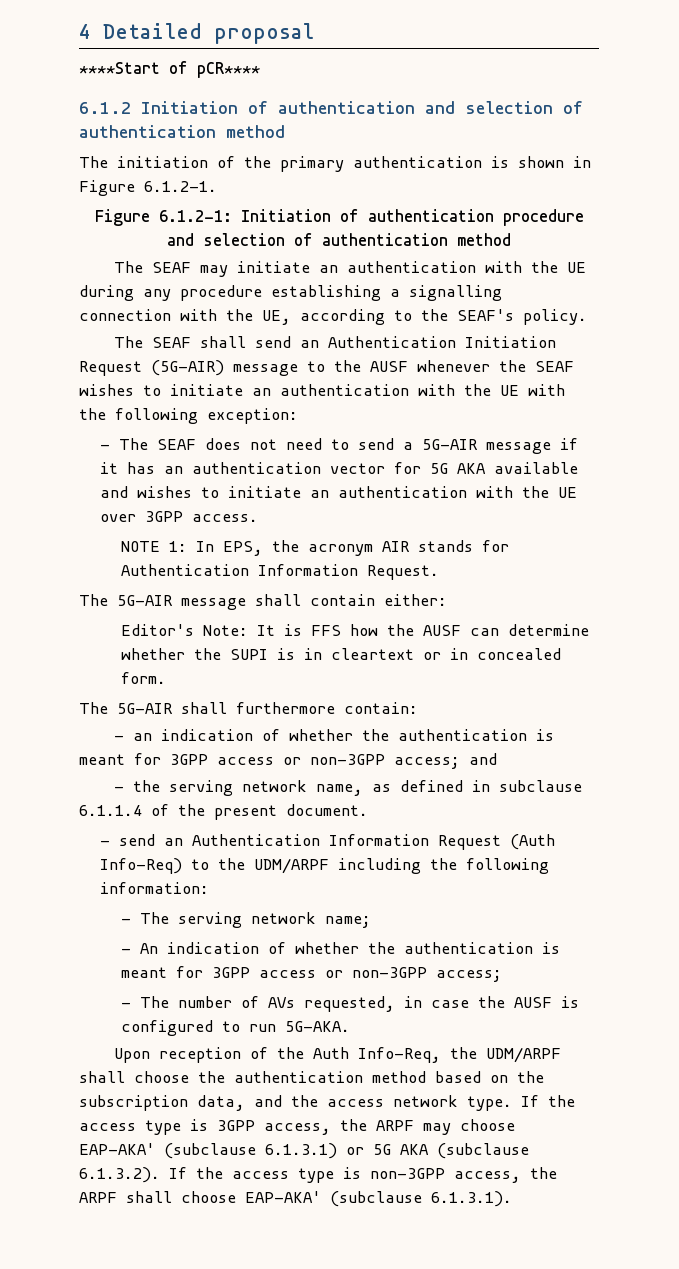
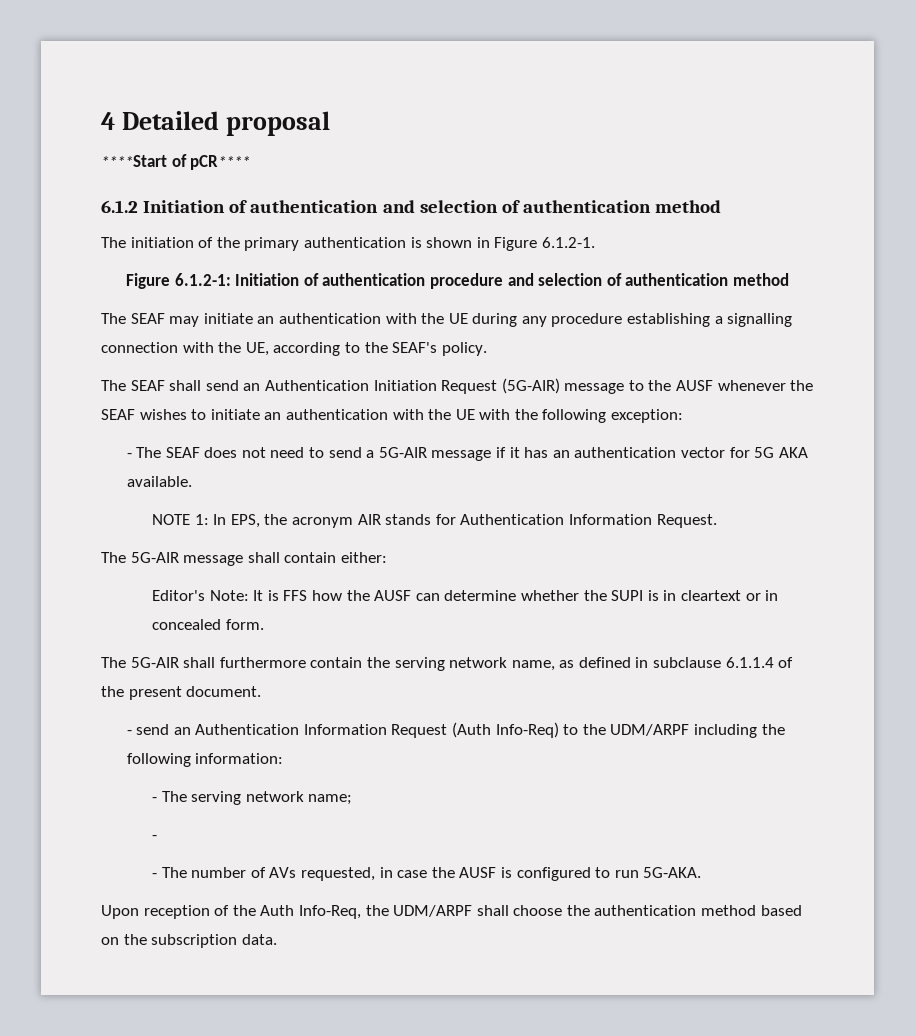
- - The SEAF does not need to send a 5G-AIR message if it has an authentication vector for 5G AKA available and wishes to initiate an authentication with the UE over 3GPP access.
+ - The SEAF does not need to send a 5G-AIR message if it has an authentication vector for 5G AKA available.
- The 5G-AIR shall furthermore contain:
- - an indication of whether the authentication is meant for 3GPP access or non-3GPP access; and
- - the serving network name, as defined in subclause 6.1.1.4 of the present document.
+ The 5G-AIR shall furthermore contain the serving network name, as defined in subclause 6.1.1.4 of the present document.
  - The serving network name;
- - An indication of whether the authentication is meant for 3GPP access or non-3GPP access;
+ -
- Upon reception of the Auth Info-Req, the UDM/ARPF shall choose the authentication method based on the subscription data, and the access network type. If the access type is 3GPP access, the ARPF may choose EAP-AKA' (subclause 6.1.3.1) or 5G AKA (subclause 6.1.3.2). If the access type is non-3GPP access, the ARPF shall choose EAP-AKA' (subclause 6.1.3.1).
+ Upon reception of the Auth Info-Req, the UDM/ARPF shall choose the authentication method based on the subscription data.

